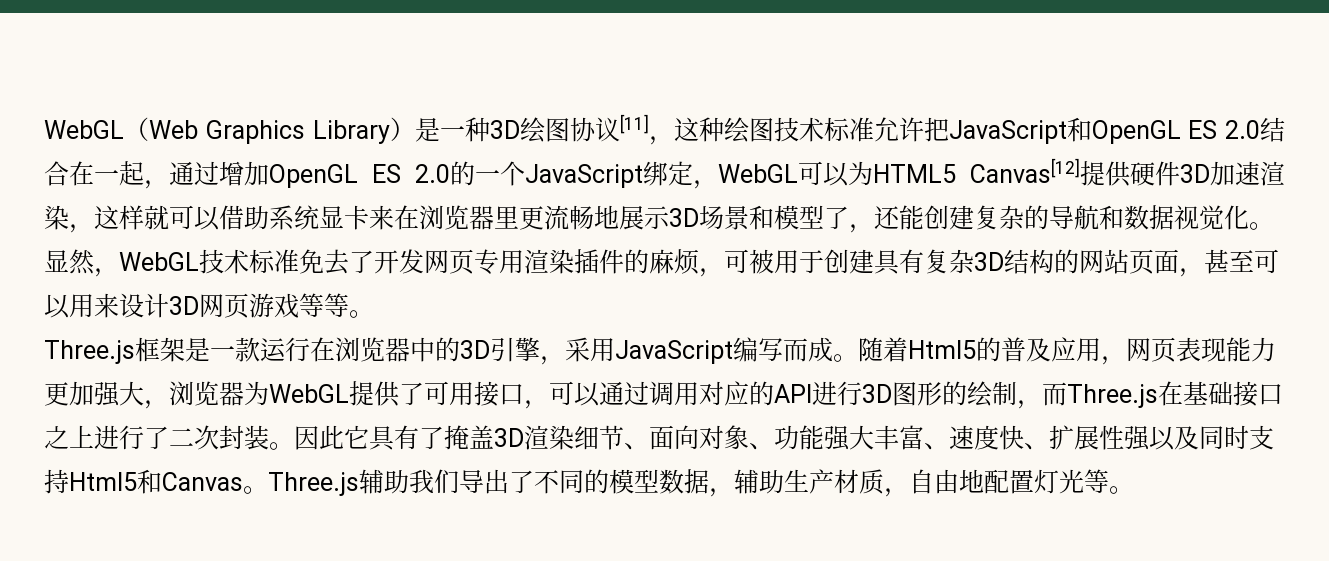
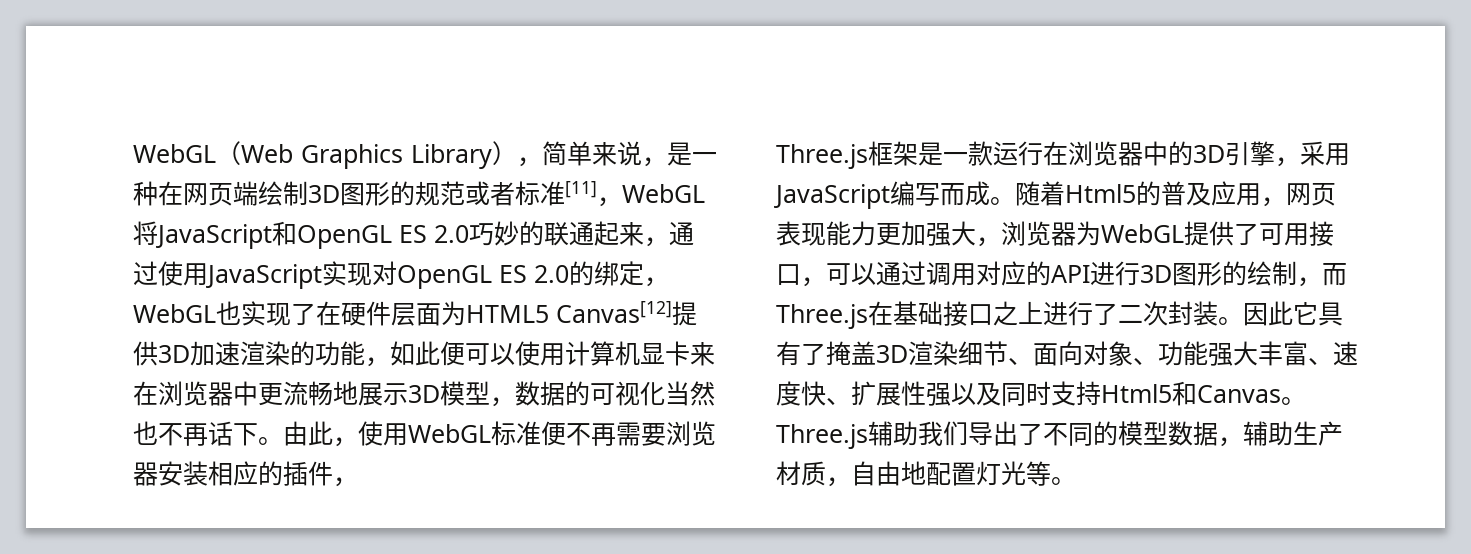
- WebGL（Web Graphics Library）是一种3D绘图协议[11]，这种绘图技术标准允许把JavaScript和OpenGL ES 2.0结合在一起，通过增加OpenGL ES 2.0的一个JavaScript绑定，WebGL可以为HTML5 Canvas[12]提供硬件3D加速渲染，这样就可以借助系统显卡来在浏览器里更流畅地展示3D场景和模型了，还能创建复杂的导航和数据视觉化。显然，WebGL技术标准免去了开发网页专用渲染插件的麻烦，可被用于创建具有复杂3D结构的网站页面，甚至可以用来设计3D网页游戏等等。
+ WebGL（Web Graphics Library），简单来说，是一种在网页端绘制3D图形的规范或者标准[11]，WebGL将JavaScript和OpenGL ES 2.0巧妙的联通起来，通过使用JavaScript实现对OpenGL ES 2.0的绑定，WebGL也实现了在硬件层面为HTML5 Canvas[12]提供3D加速渲染的功能，如此便可以使用计算机显卡来在浏览器中更流畅地展示3D模型，数据的可视化当然也不再话下。由此，使用WebGL标准便不再需要浏览器安装相应的插件，

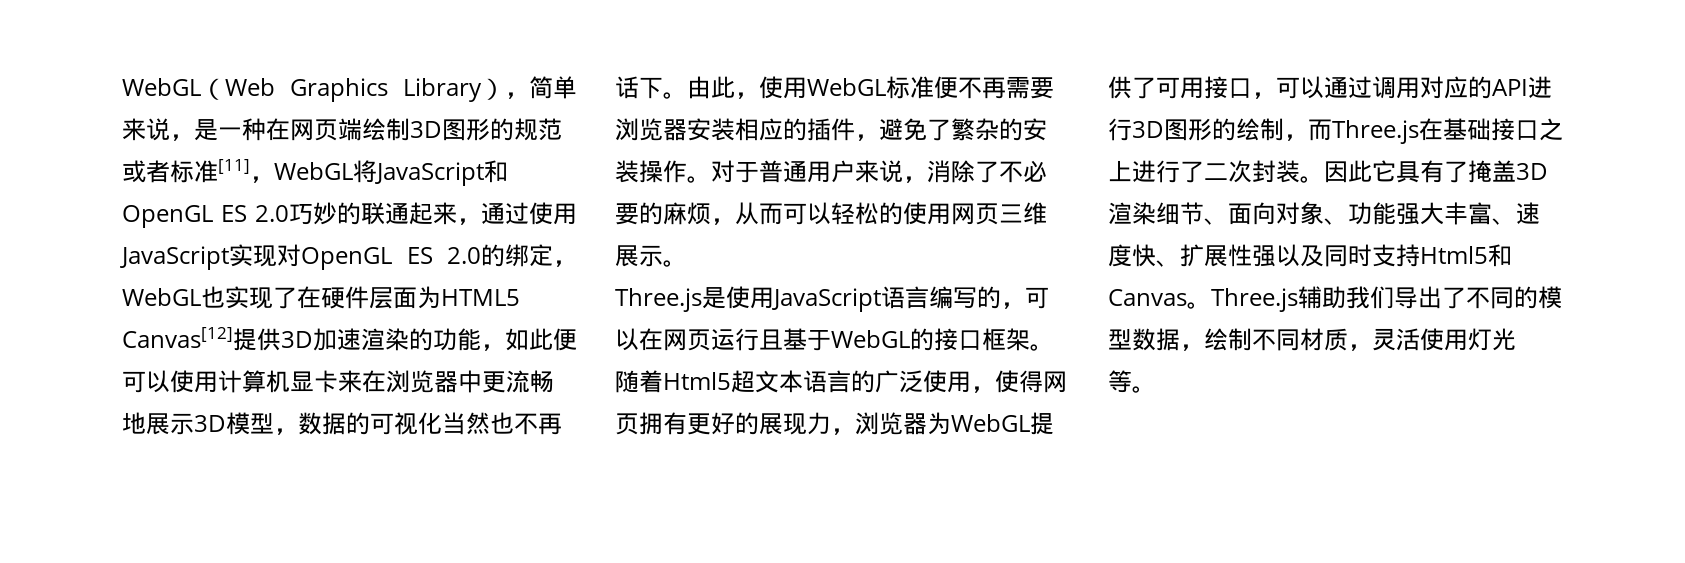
- 由此，使用WebGL标准便不再需要浏览器安装相应的插件，
- Three.js框架是一款运行在浏览器中的3D引擎，采用JavaScript编写而成。随着Html5的普及应用，网页表现能力更加强大，浏览器为WebGL提供了可用接口，可以通过调用对应的API进行3D图形的绘制，而Three.js在基础接口之上进行了二次封装。
+ 由此，使用WebGL标准便不再需要浏览器安装相应的插件，避免了繁杂的安装操作。对于普通用户来说，消除了不必要的麻烦，从而可以轻松的使用网页三维展示。
+ Three.js是使用JavaScript语言编写的，可以在网页运行且基于WebGL的接口框架。随着Html5超文本语言的广泛使用，使得网页拥有更好的展现力，浏览器为WebGL提供了可用接口，可以通过调用对应的API进行3D图形的绘制，而Three.js在基础接口之上进行了二次封装。
- Three.js辅助我们导出了不同的模型数据，辅助生产材质，自由地配置灯光等。
+ Three.js辅助我们导出了不同的模型数据，绘制不同材质，灵活使用灯光等。

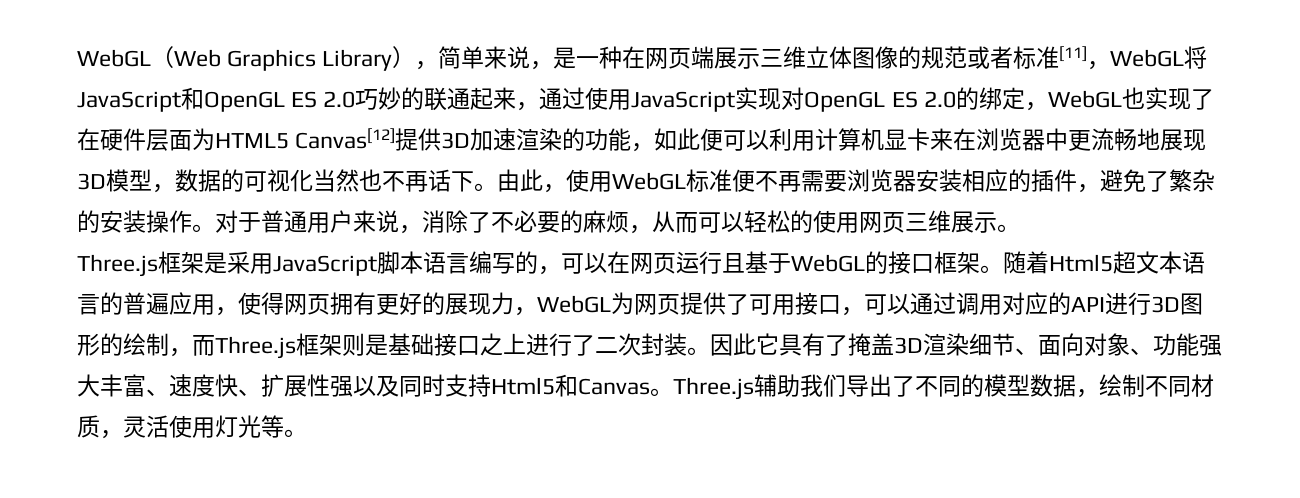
- WebGL（Web Graphics Library），简单来说，是一种在网页端绘制3D图形的规范或者标准[11]，WebGL将JavaScript和OpenGL ES 2.0巧妙的联通起来，通过使用JavaScript实现对OpenGL ES 2.0的绑定，WebGL也实现了在硬件层面为HTML5 Canvas[12]提供3D加速渲染的功能，如此便可以使用计算机显卡来在浏览器中更流畅地展示3D模型，数据的可视化当然也不再话下。
+ WebGL（Web Graphics Library），简单来说，是一种在网页端展示三维立体图像的规范或者标准[11]，WebGL将JavaScript和OpenGL ES 2.0巧妙的联通起来，通过使用JavaScript实现对OpenGL ES 2.0的绑定，WebGL也实现了在硬件层面为HTML5 Canvas[12]提供3D加速渲染的功能，如此便可以利用计算机显卡来在浏览器中更流畅地展现3D模型，数据的可视化当然也不再话下。
- Three.js是使用JavaScript语言编写的，可以在网页运行且基于WebGL的接口框架。
+ Three.js框架是采用JavaScript脚本语言编写的，可以在网页运行且基于WebGL的接口框架。
- 随着Html5超文本语言的广泛使用，使得网页拥有更好的展现力，浏览器为WebGL提供了可用接口，可以通过调用对应的API进行3D图形的绘制，而Three.js在基础接口之上进行了二次封装。
+ 随着Html5超文本语言的普遍应用，使得网页拥有更好的展现力，WebGL为网页提供了可用接口，可以通过调用对应的API进行3D图形的绘制，而Three.js框架则是基础接口之上进行了二次封装。

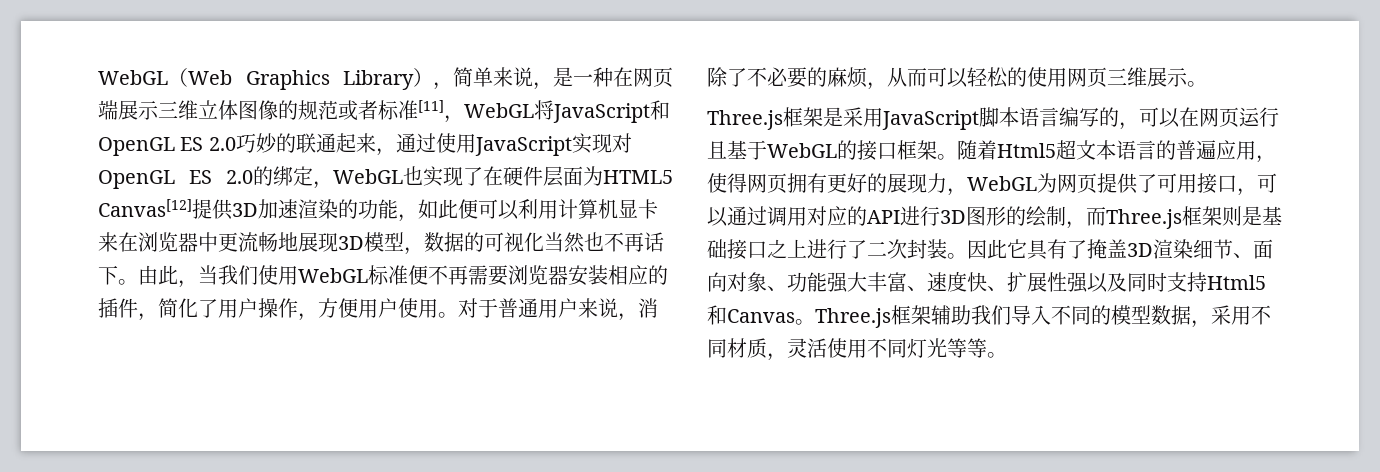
- 由此，使用WebGL标准便不再需要浏览器安装相应的插件，避免了繁杂的安装操作。
+ 由此，当我们使用WebGL标准便不再需要浏览器安装相应的插件，简化了用户操作，方便用户使用。
- Three.js辅助我们导出了不同的模型数据，绘制不同材质，灵活使用灯光等。
+ Three.js框架辅助我们导入不同的模型数据，采用不同材质，灵活使用不同灯光等等。

